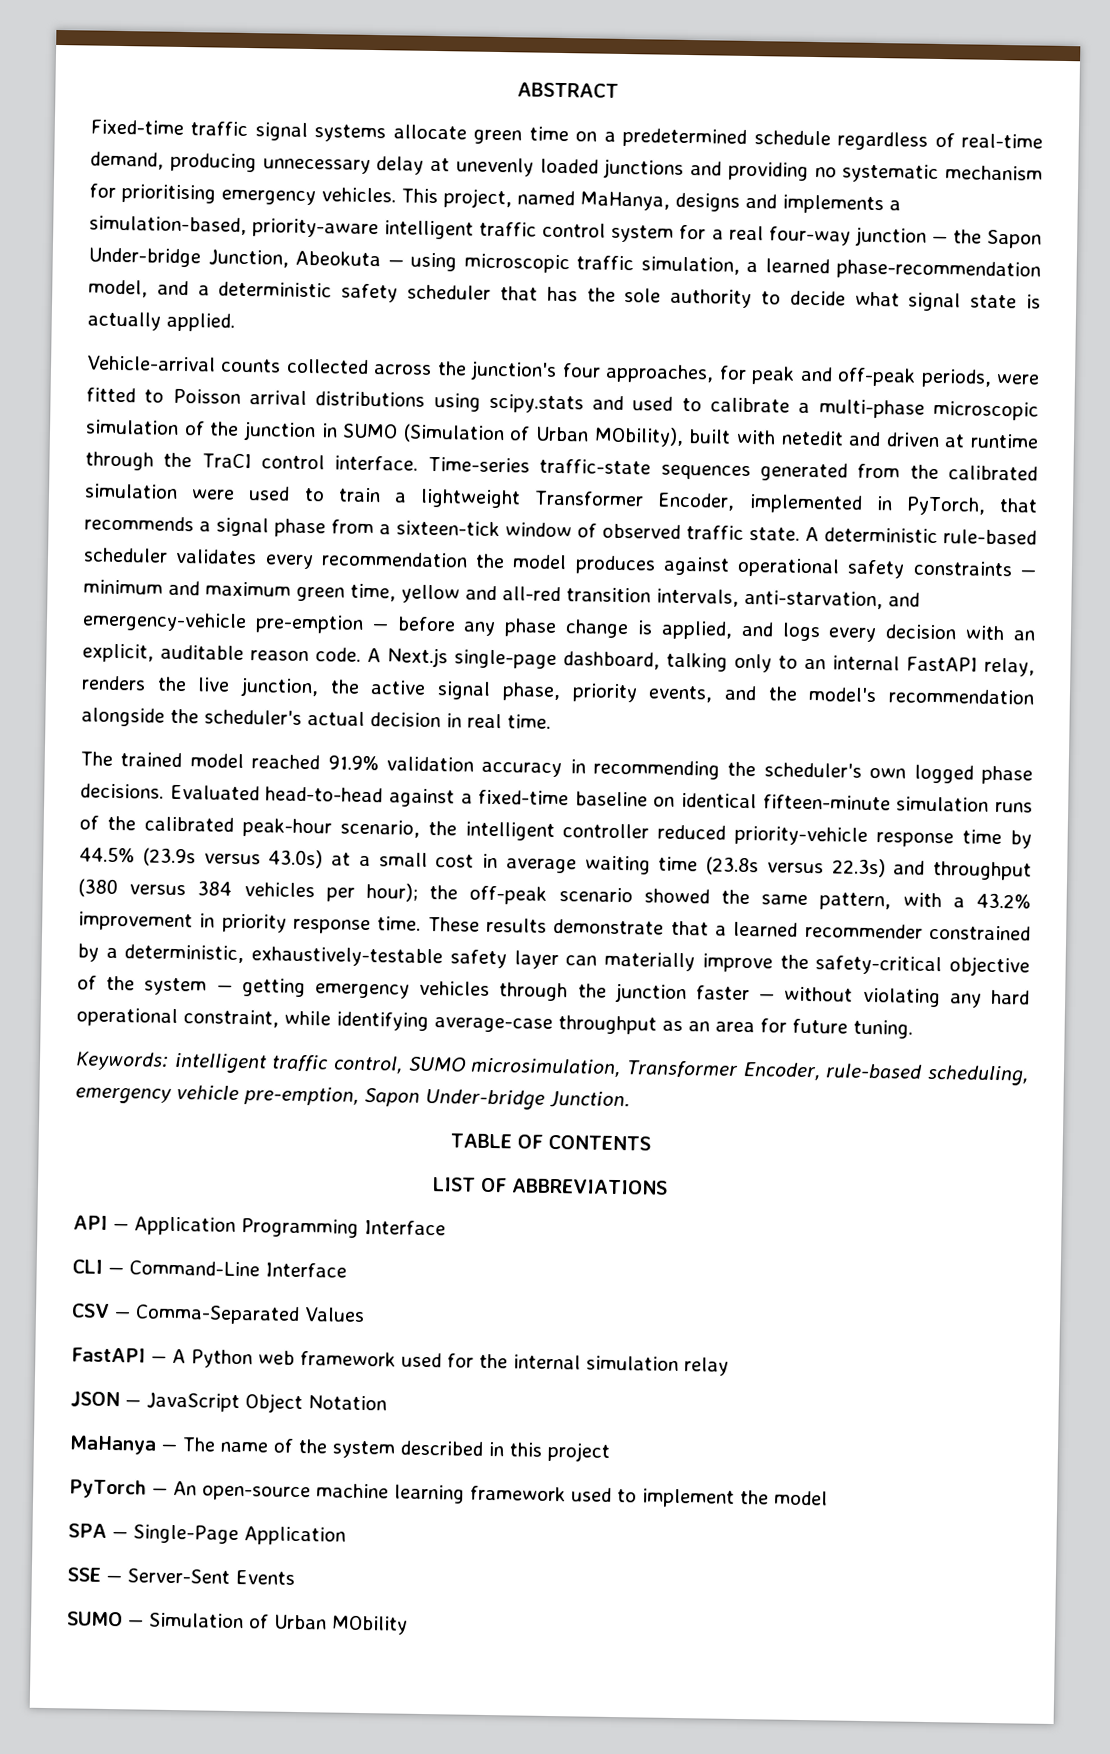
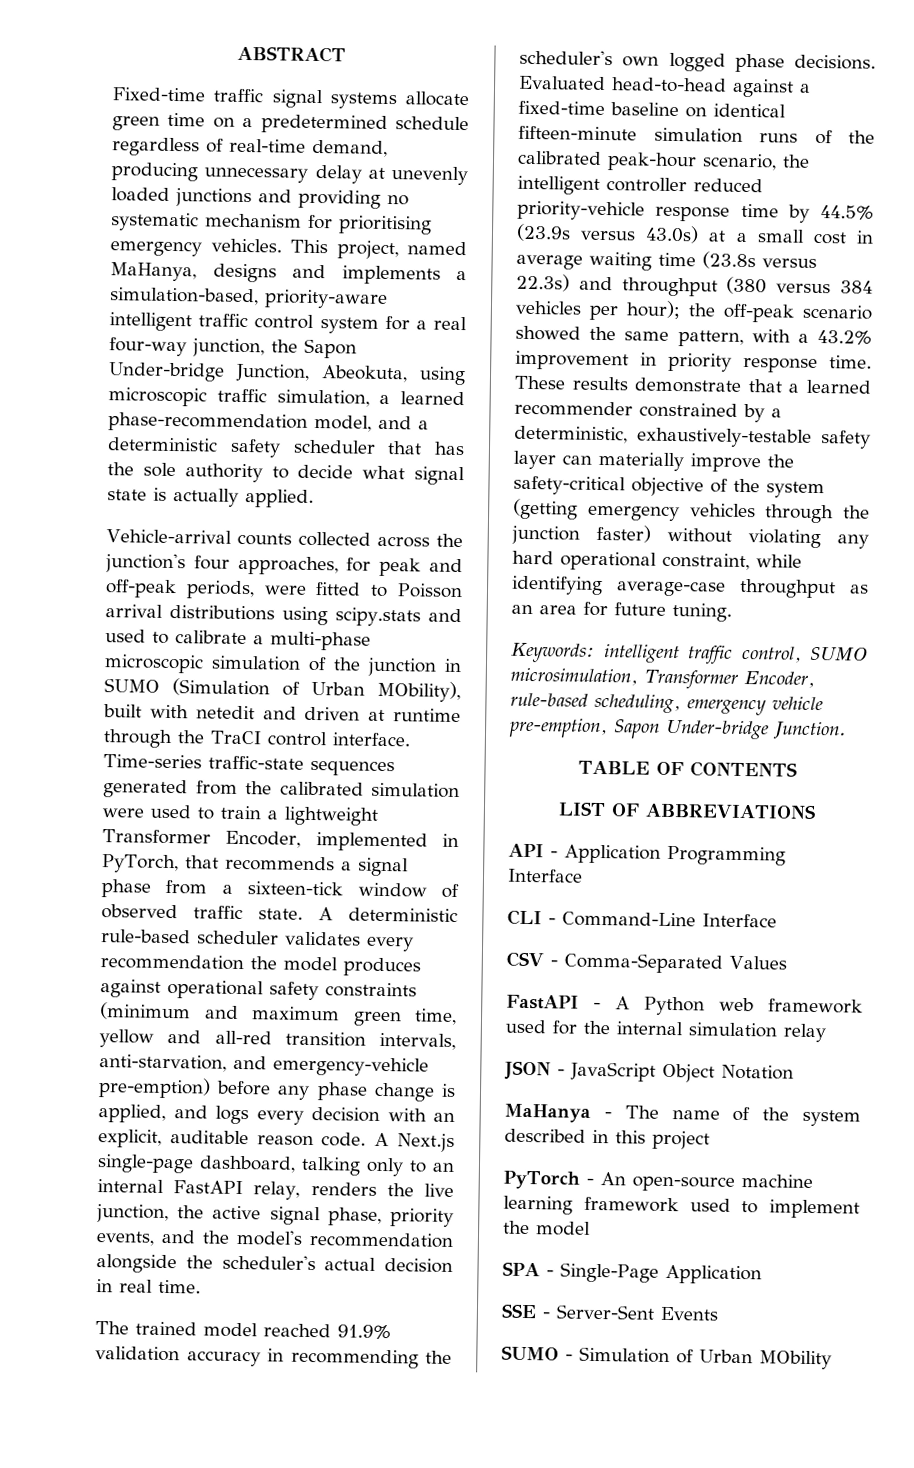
- This project, named MaHanya, designs and implements a simulation-based, priority-aware intelligent traffic control system for a real four-way junction — the Sapon Under-bridge Junction, Abeokuta — using microscopic traffic simulation, a learned phase-recommendation model, and a deterministic safety scheduler that has the sole authority to decide what signal state is actually applied.
+ This project, named MaHanya, designs and implements a simulation-based, priority-aware intelligent traffic control system for a real four-way junction, the Sapon Under-bridge Junction, Abeokuta, using microscopic traffic simulation, a learned phase-recommendation model, and a deterministic safety scheduler that has the sole authority to decide what signal state is actually applied.
- A deterministic rule-based scheduler validates every recommendation the model produces against operational safety constraints — minimum and maximum green time, yellow and all-red transition intervals, anti-starvation, and emergency-vehicle pre-emption — before any phase change is applied, and logs every decision with an explicit, auditable reason code.
+ A deterministic rule-based scheduler validates every recommendation the model produces against operational safety constraints (minimum and maximum green time, yellow and all-red transition intervals, anti-starvation, and emergency-vehicle pre-emption) before any phase change is applied, and logs every decision with an explicit, auditable reason code.
- These results demonstrate that a learned recommender constrained by a deterministic, exhaustively-testable safety layer can materially improve the safety-critical objective of the system — getting emergency vehicles through the junction faster — without violating any hard operational constraint, while identifying average-case throughput as an area for future tuning.
+ These results demonstrate that a learned recommender constrained by a deterministic, exhaustively-testable safety layer can materially improve the safety-critical objective of the system (getting emergency vehicles through the junction faster) without violating any hard operational constraint, while identifying average-case throughput as an area for future tuning.
- API — Application Programming Interface
+ API - Application Programming Interface
- CLI — Command-Line Interface
+ CLI - Command-Line Interface
- CSV — Comma-Separated Values
+ CSV - Comma-Separated Values
- FastAPI — A Python web framework used for the internal simulation relay
+ FastAPI - A Python web framework used for the internal simulation relay
- JSON — JavaScript Object Notation
+ JSON - JavaScript Object Notation
- MaHanya — The name of the system described in this project
+ MaHanya - The name of the system described in this project
- PyTorch — An open-source machine learning framework used to implement the model
+ PyTorch - An open-source machine learning framework used to implement the model
- SPA — Single-Page Application
+ SPA - Single-Page Application
- SSE — Server-Sent Events
+ SSE - Server-Sent Events
- SUMO — Simulation of Urban MObility
+ SUMO - Simulation of Urban MObility

